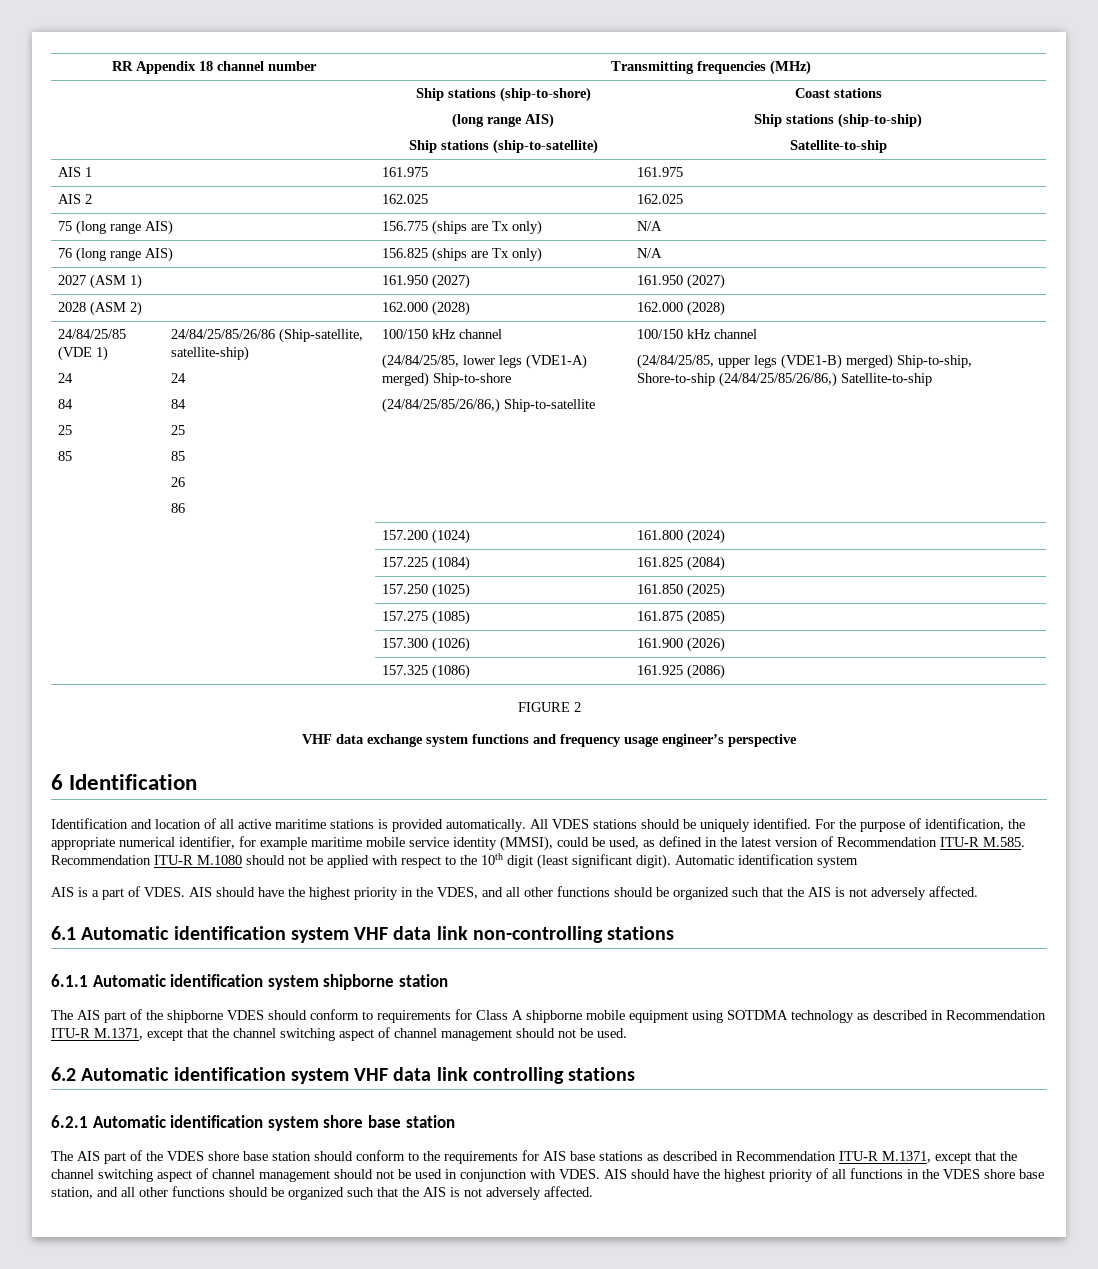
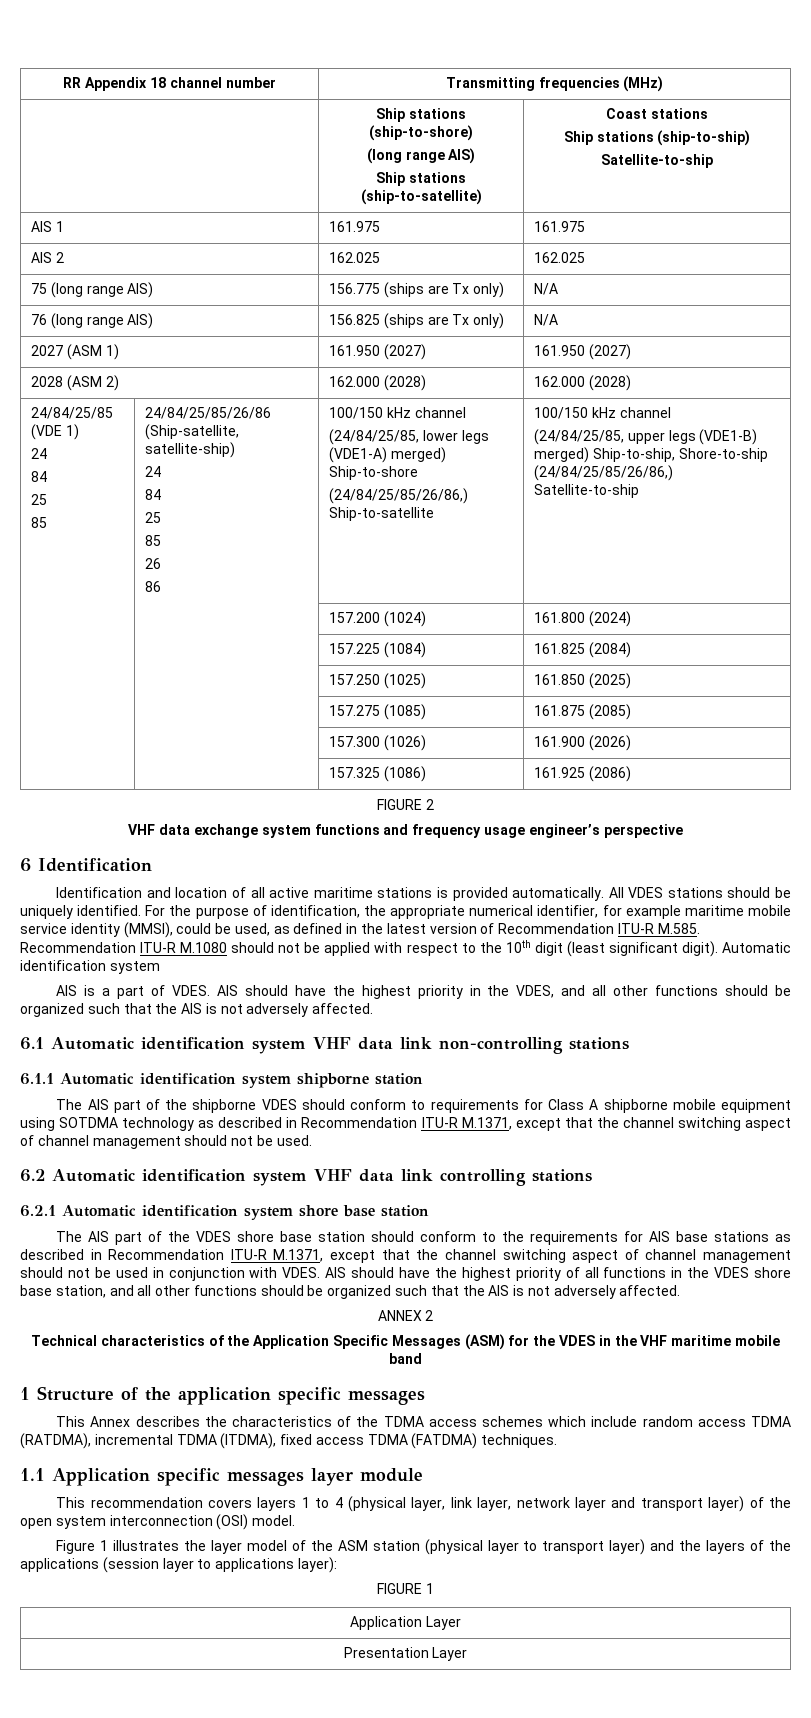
+ ANNEX 2
+ Technical characteristics of the Application Specific Messages (ASM) for the VDES in the VHF maritime mobile band
+ 1 Structure of the application specific messages
+ This Annex describes the characteristics of the TDMA access schemes which include random access TDMA (RATDMA), incremental TDMA (ITDMA), fixed access TDMA (FATDMA) techniques.
+ 1.1 Application specific messages layer module
+ This recommendation covers layers 1 to 4 (physical layer, link layer, network layer and transport layer) of the open system interconnection (OSI) model.
+ Figure 1 illustrates the layer model of the ASM station (physical layer to transport layer) and the layers of the applications (session layer to applications layer):
+ FIGURE 1
+ Application Layer
+ Presentation Layer

